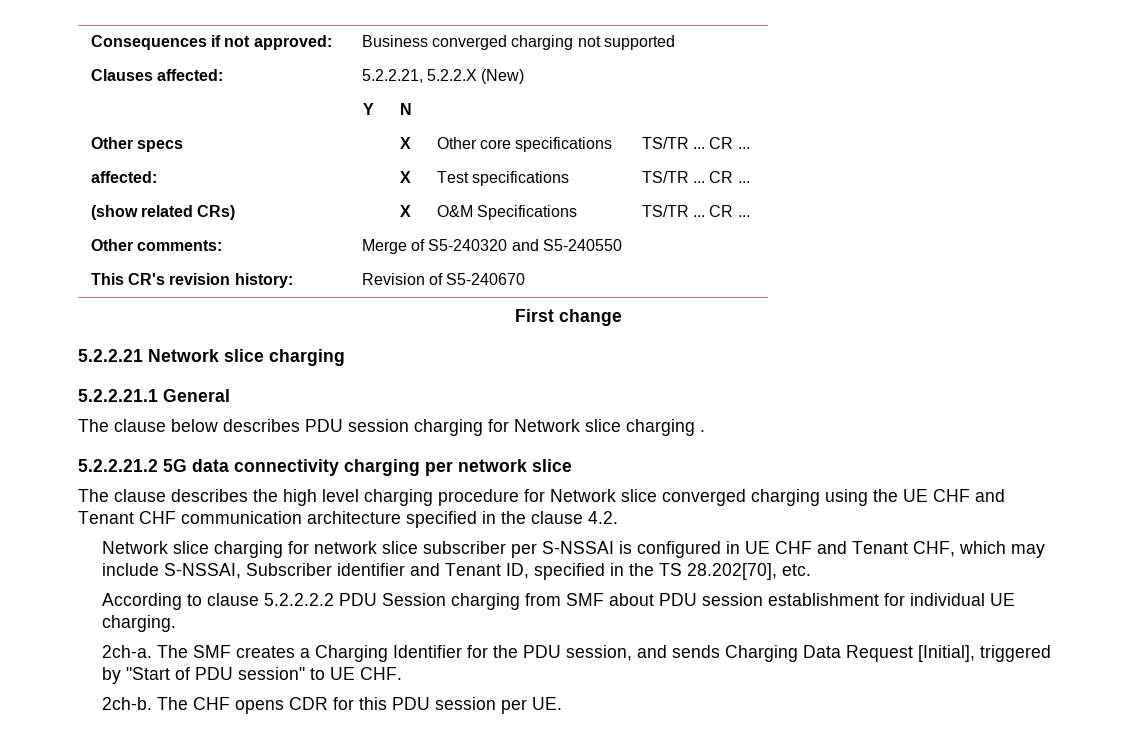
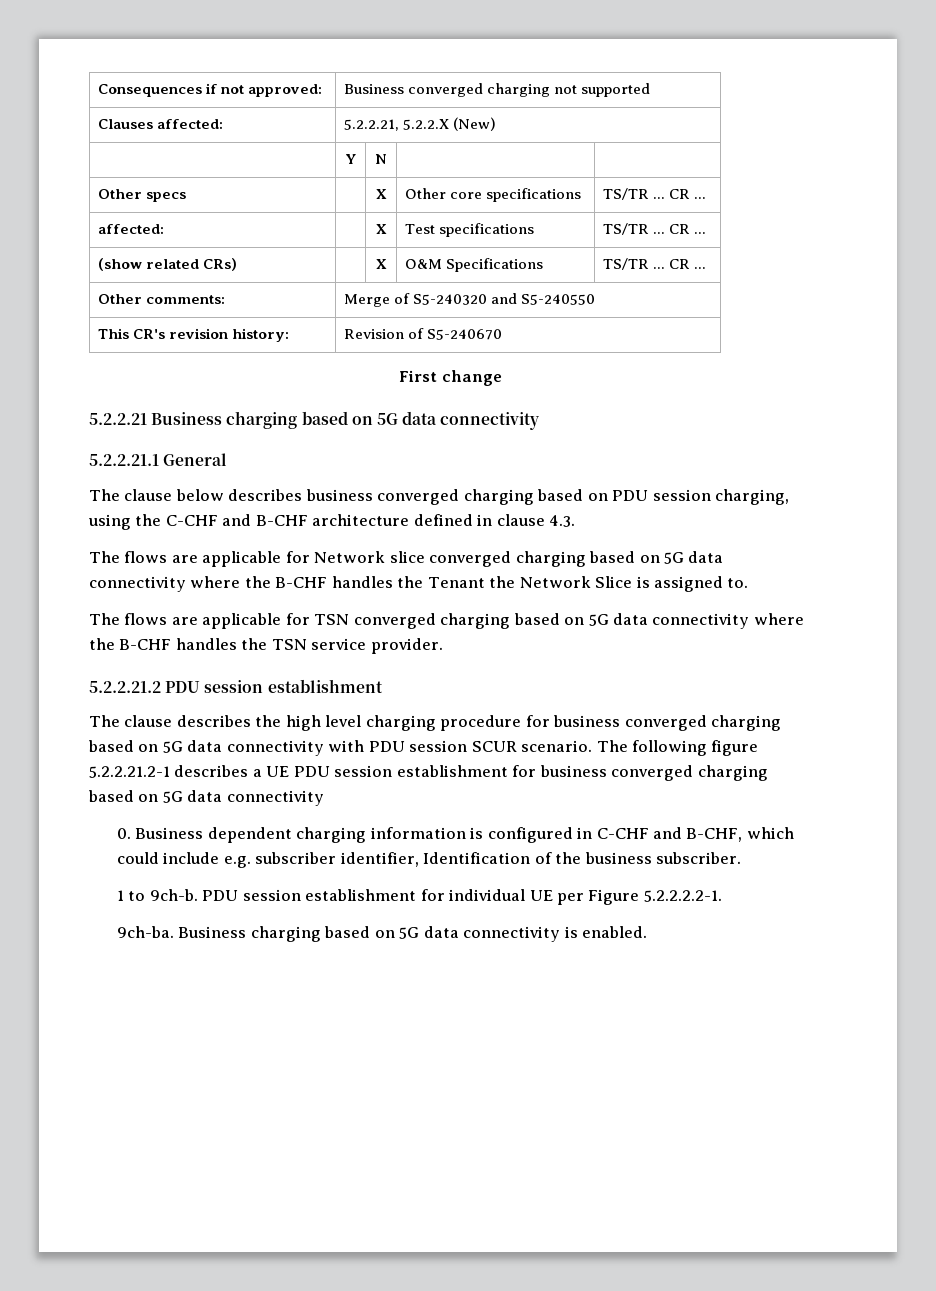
- 5.2.2.21 Network slice charging
+ 5.2.2.21 Business charging based on 5G data connectivity
- The clause below describes PDU session charging for Network slice charging .
- 5.2.2.21.2 5G data connectivity charging per network slice
+ The clause below describes business converged charging based on PDU session charging, using the C-CHF and B-CHF architecture defined in clause 4.3.
+ The flows are applicable for Network slice converged charging based on 5G data connectivity where the B-CHF handles the Tenant the Network Slice is assigned to.
+ The flows are applicable for TSN converged charging based on 5G data connectivity where the B-CHF handles the TSN service provider.
+ 5.2.2.21.2 PDU session establishment
- The clause describes the high level charging procedure for Network slice converged charging using the UE CHF and Tenant CHF communication architecture specified in the clause 4.2.
- Network slice charging for network slice subscriber per S-NSSAI is configured in UE CHF and Tenant CHF, which may include S-NSSAI, Subscriber identifier and Tenant ID, specified in the TS 28.202[70], etc.
- According to clause 5.2.2.2.2 PDU Session charging from SMF about PDU session establishment for individual UE charging.
- 2ch-a. The SMF creates a Charging Identifier for the PDU session, and sends Charging Data Request [Initial], triggered by "Start of PDU session" to UE CHF.
- 2ch-b. The CHF opens CDR for this PDU session per UE.
+ The clause describes the high level charging procedure for business converged charging based on 5G data connectivity with PDU session SCUR scenario. The following figure 5.2.2.21.2-1 describes a UE PDU session establishment for business converged charging based on 5G data connectivity
+ 0. Business dependent charging information is configured in C-CHF and B-CHF, which could include e.g. subscriber identifier, Identification of the business subscriber.
+ 1 to 9ch-b. PDU session establishment for individual UE per Figure 5.2.2.2.2-1.
+ 9ch-ba. Business charging based on 5G data connectivity is enabled.

